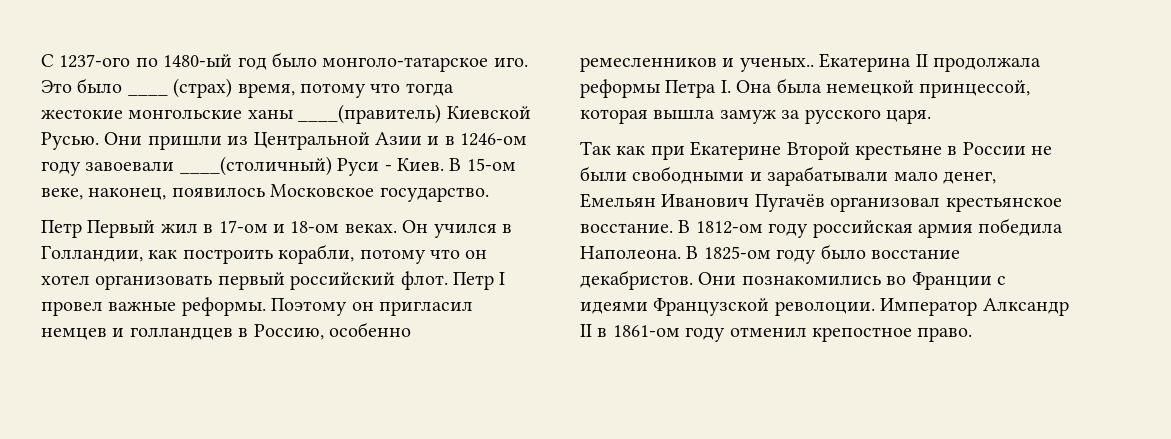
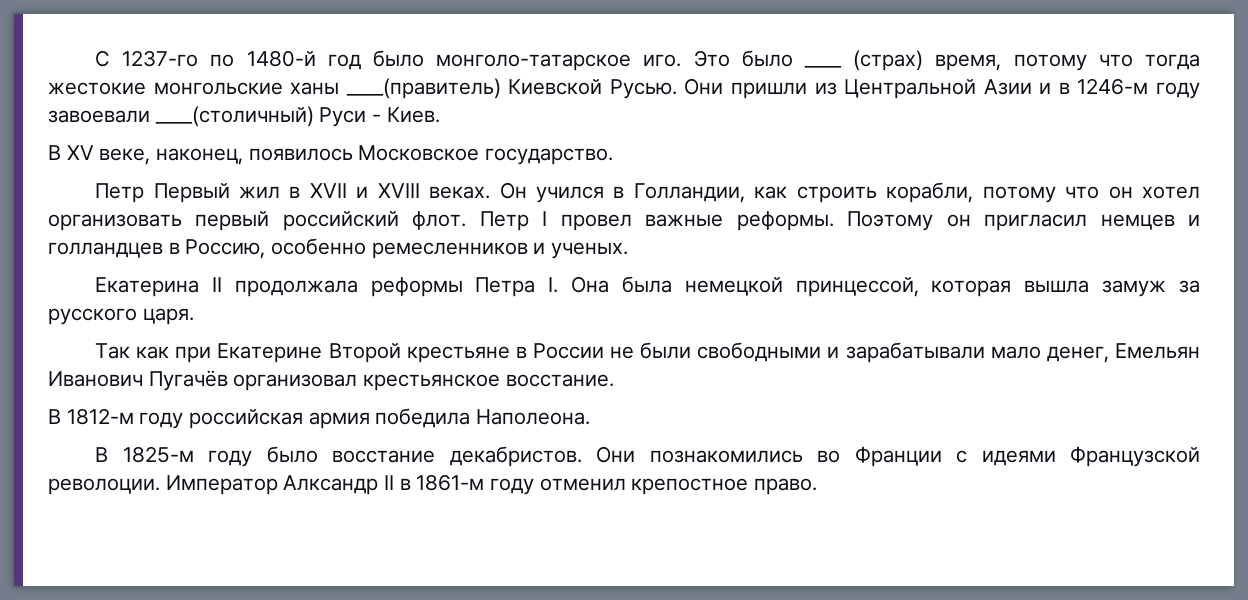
- С 1237-ого по 1480-ый год было монголо-татарское иго.
+ С 1237-го по 1480-й год было монголо-татарское иго.
- Они пришли из Центральной Азии и в 1246-ом году завоевали ____(cтоличный) Руси - Киев. В 15-ом веке, наконец, появилось Московское государство.
+ Они пришли из Центральной Азии и в 1246-м году завоевали ____(cтоличный) Руси - Киев.
+ В XV веке, наконец, появилось Московское государство.
- Петр Первый жил в 17-ом и 18-ом веках.
+ Петр Первый жил в XVII и XVIII веках.
- Он учился в Голландии, как построить корабли, потому что он хотел организовать первый российский флот.
+ Он учился в Голландии, как строить корабли, потому что он хотел организовать первый российский флот.
- Поэтому он пригласил немцев и голландцев в Россию, особенно ремесленников и ученых.. Екатерина II продолжала реформы Петра I. Она была немецкой принцессой, которая вышла замуж за русского царя.
+ Поэтому он пригласил немцев и голландцев в Россию, особенно ремесленников и ученых.
+ Екатерина II продолжала реформы Петра I. Она была немецкой принцессой, которая вышла замуж за русского царя.
- Так как при Екатерине Второй крестьяне в России не были свободными и зарабатывали мало денег, Емельян Иванович Пугачёв организовал крестьянское восстание. В 1812-ом году российская армия победила Наполеона. В 1825-ом году было восстание декабристов.
+ Так как при Екатерине Второй крестьяне в России не были свободными и зарабатывали мало денег, Емельян Иванович Пугачёв организовал крестьянское восстание.
+ В 1812-м году российская армия победила Наполеона.
+ В 1825-м году было восстание декабристов.
- Император Алксандр II в 1861-ом году отменил крепостное право.
+ Император Алксандр II в 1861-м году отменил крепостное право.

